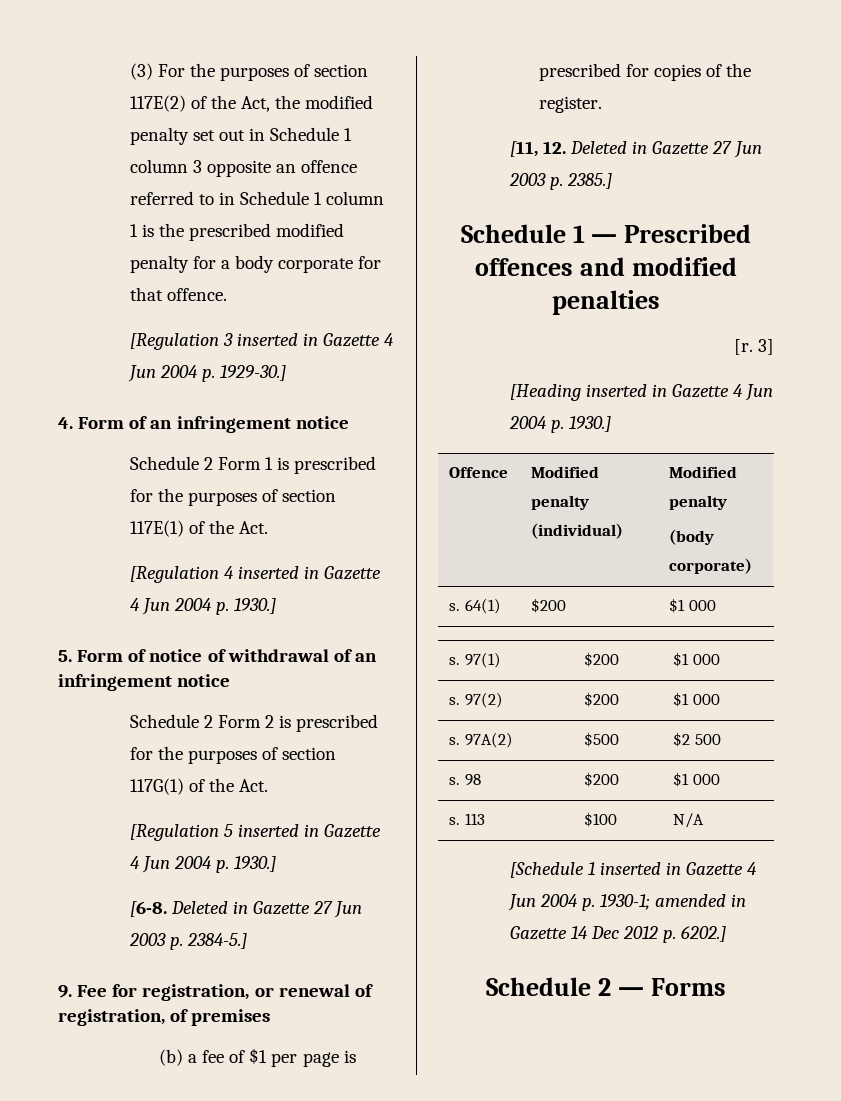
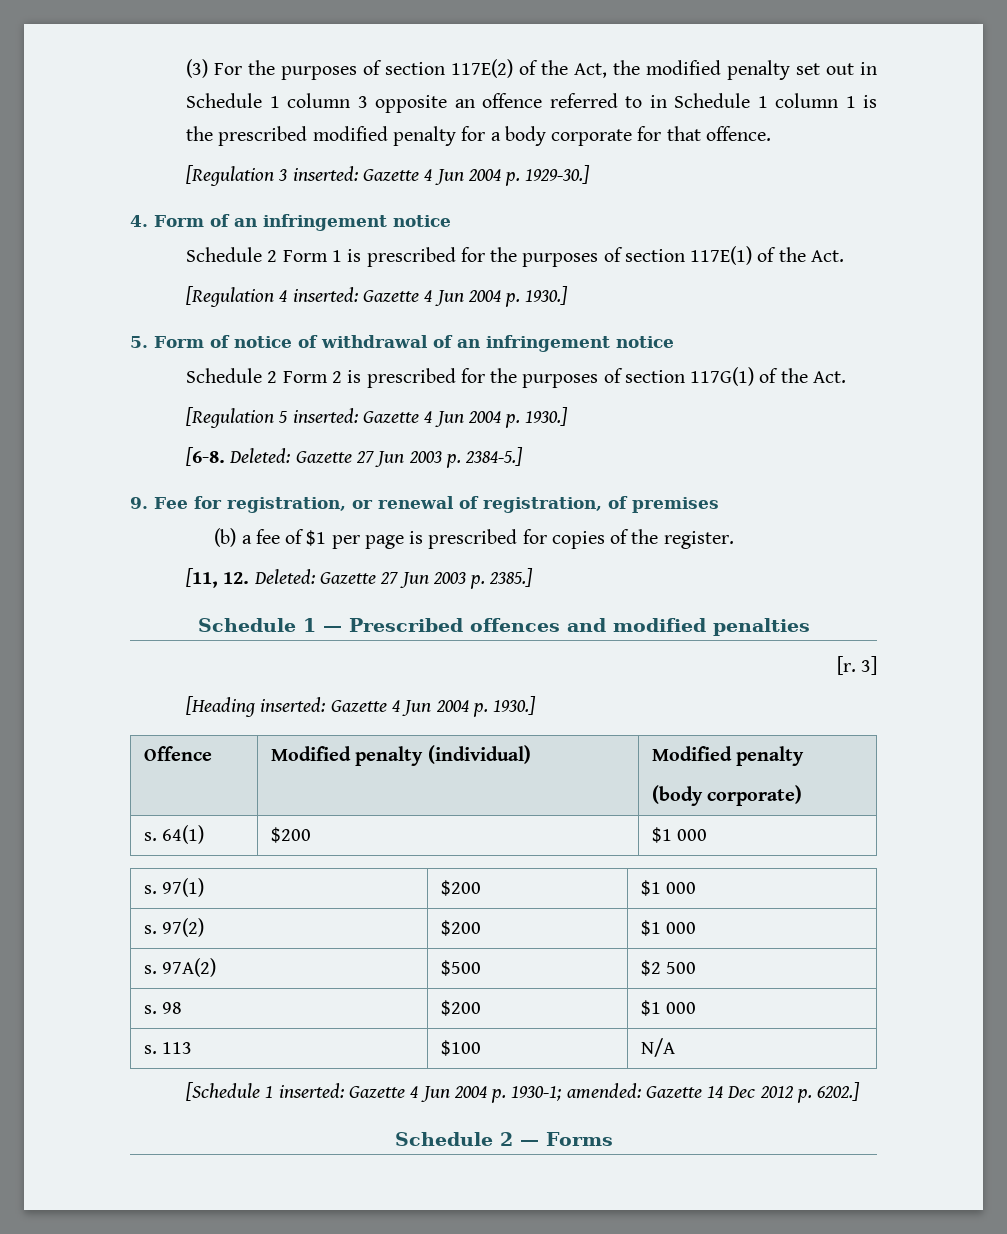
- [Regulation 3 inserted in Gazette 4 Jun 2004 p. 1929-30.]
+ [Regulation 3 inserted: Gazette 4 Jun 2004 p. 1929-30.]
- [Regulation 4 inserted in Gazette 4 Jun 2004 p. 1930.]
+ [Regulation 4 inserted: Gazette 4 Jun 2004 p. 1930.]
- [Regulation 5 inserted in Gazette 4 Jun 2004 p. 1930.]
+ [Regulation 5 inserted: Gazette 4 Jun 2004 p. 1930.]
- Deleted in Gazette 27 Jun 2003 p. 2384-5.]
+ Deleted: Gazette 27 Jun 2003 p. 2384-5.]
- [11, 12. Deleted in Gazette 27 Jun 2003 p. 2385.]
+ [11, 12. Deleted: Gazette 27 Jun 2003 p. 2385.]
- [Heading inserted in Gazette 4 Jun 2004 p. 1930.]
+ [Heading inserted: Gazette 4 Jun 2004 p. 1930.]
- [Schedule 1 inserted in Gazette 4 Jun 2004 p. 1930-1; amended in Gazette 14 Dec 2012 p. 6202.]
+ [Schedule 1 inserted: Gazette 4 Jun 2004 p. 1930-1; amended: Gazette 14 Dec 2012 p. 6202.]

